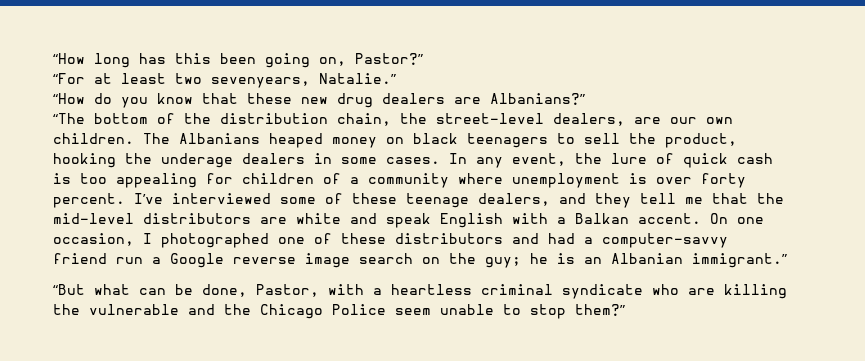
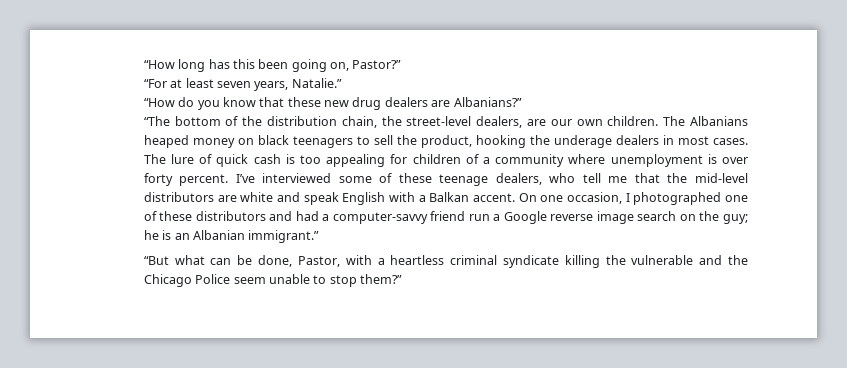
- “For at least two sevenyears, Natalie.”
+ “For at least seven years, Natalie.”
- The Albanians heaped money on black teenagers to sell the product, hooking the underage dealers in some cases. In any event, the lure of quick cash is too appealing for children of a community where unemployment is over forty percent.
+ The Albanians heaped money on black teenagers to sell the product, hooking the underage dealers in most cases. The lure of quick cash is too appealing for children of a community where unemployment is over forty percent.
- I’ve interviewed some of these teenage dealers, and they tell me that the mid-level distributors are white and speak English with a Balkan accent.
+ I’ve interviewed some of these teenage dealers, who tell me that the mid-level distributors are white and speak English with a Balkan accent.
- “But what can be done, Pastor, with a heartless criminal syndicate who are killing the vulnerable and the Chicago Police seem unable to stop them?”
+ “But what can be done, Pastor, with a heartless criminal syndicate killing the vulnerable and the Chicago Police seem unable to stop them?”

